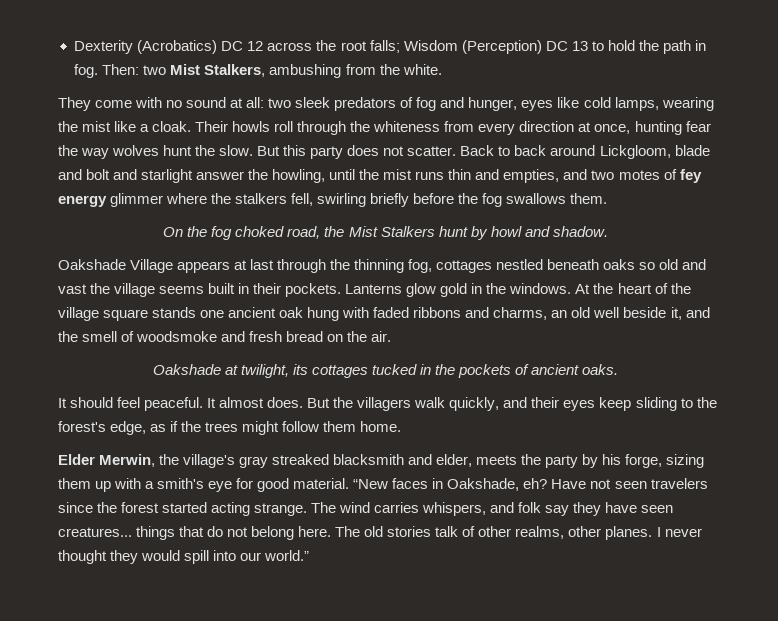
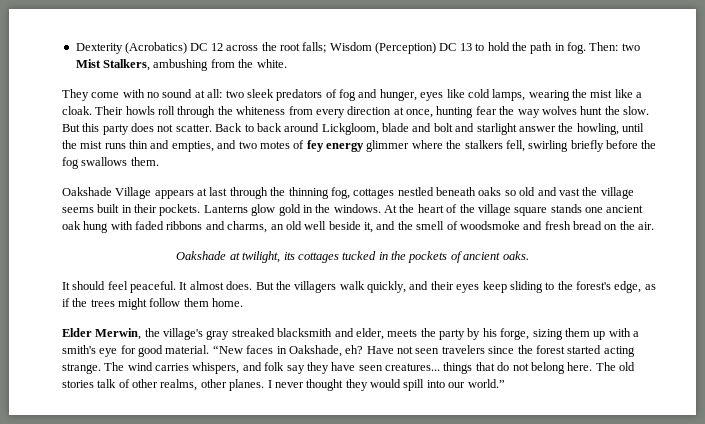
- On the fog choked road, the Mist Stalkers hunt by howl and shadow.

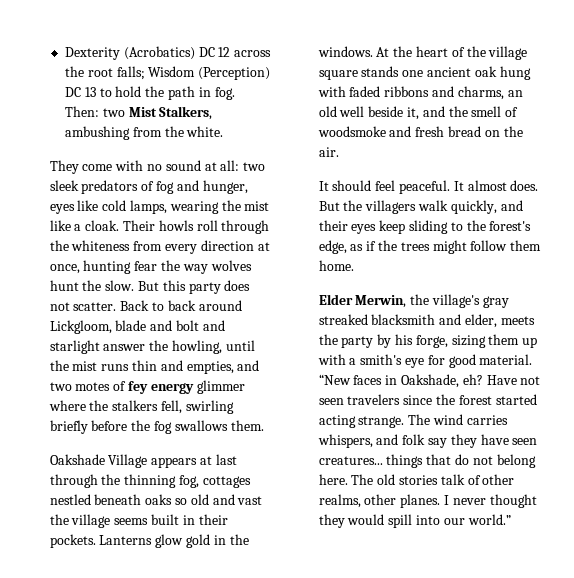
- Oakshade at twilight, its cottages tucked in the pockets of ancient oaks.

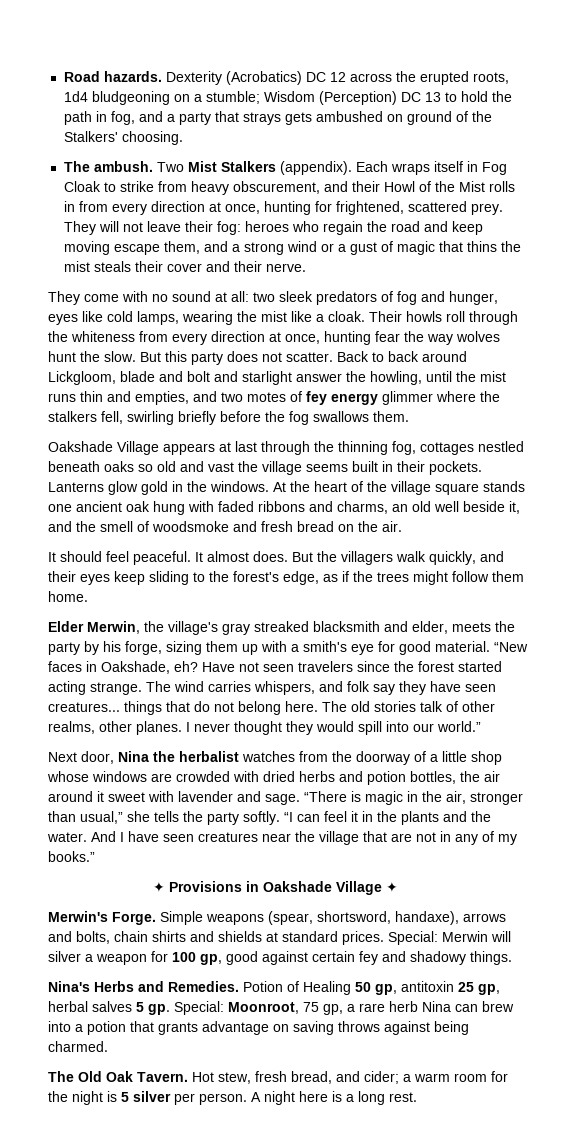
+ Road hazards.
- Dexterity (Acrobatics) DC 12 across the root falls; Wisdom (Perception) DC 13 to hold the path in fog. Then: two Mist Stalkers, ambushing from the white.
+ Dexterity (Acrobatics) DC 12 across the erupted roots, 1d4 bludgeoning on a stumble; Wisdom (Perception) DC 13 to hold the path in fog, and a party that strays gets ambushed on ground of the Stalkers' choosing.
+ The ambush. Two Mist Stalkers (appendix). Each wraps itself in Fog Cloak to strike from heavy obscurement, and their Howl of the Mist rolls in from every direction at once, hunting for frightened, scattered prey. They will not leave their fog: heroes who regain the road and keep moving escape them, and a strong wind or a gust of magic that thins the mist steals their cover and their nerve.
+ Next door, Nina the herbalist watches from the doorway of a little shop whose windows are crowded with dried herbs and potion bottles, the air around it sweet with lavender and sage. “There is magic in the air, stronger than usual,” she tells the party softly. “I can feel it in the plants and the water. And I have seen creatures near the village that are not in any of my books.”
+ ✦ Provisions in Oakshade Village ✦
+ Merwin's Forge. Simple weapons (spear, shortsword, handaxe), arrows and bolts, chain shirts and shields at standard prices. Special: Merwin will silver a weapon for 100 gp, good against certain fey and shadowy things.
+ Nina's Herbs and Remedies. Potion of Healing 50 gp, antitoxin 25 gp, herbal salves 5 gp. Special: Moonroot, 75 gp, a rare herb Nina can brew into a potion that grants advantage on saving throws against being charmed.
+ The Old Oak Tavern. Hot stew, fresh bread, and cider; a warm room for the night is 5 silver per person. A night here is a long rest.

